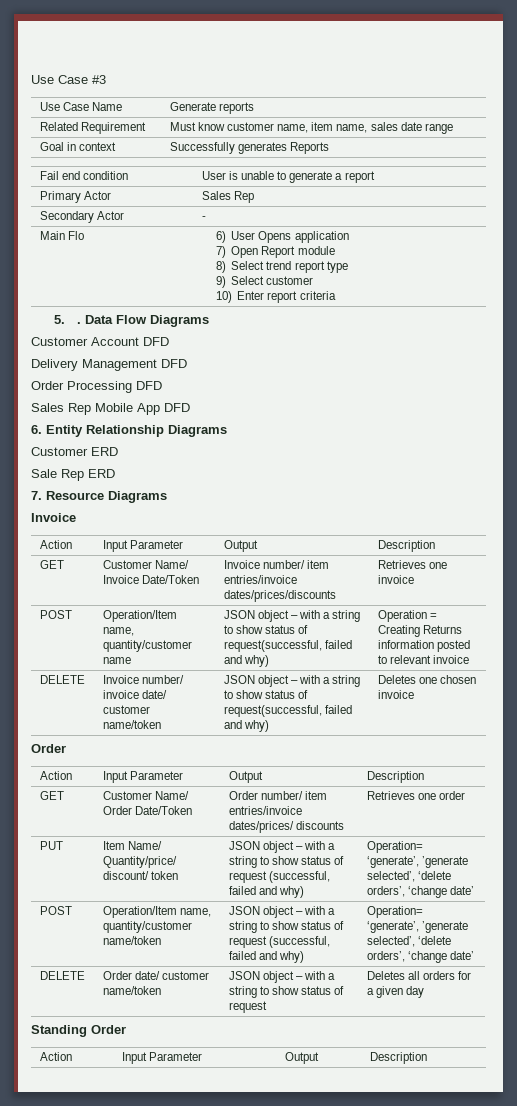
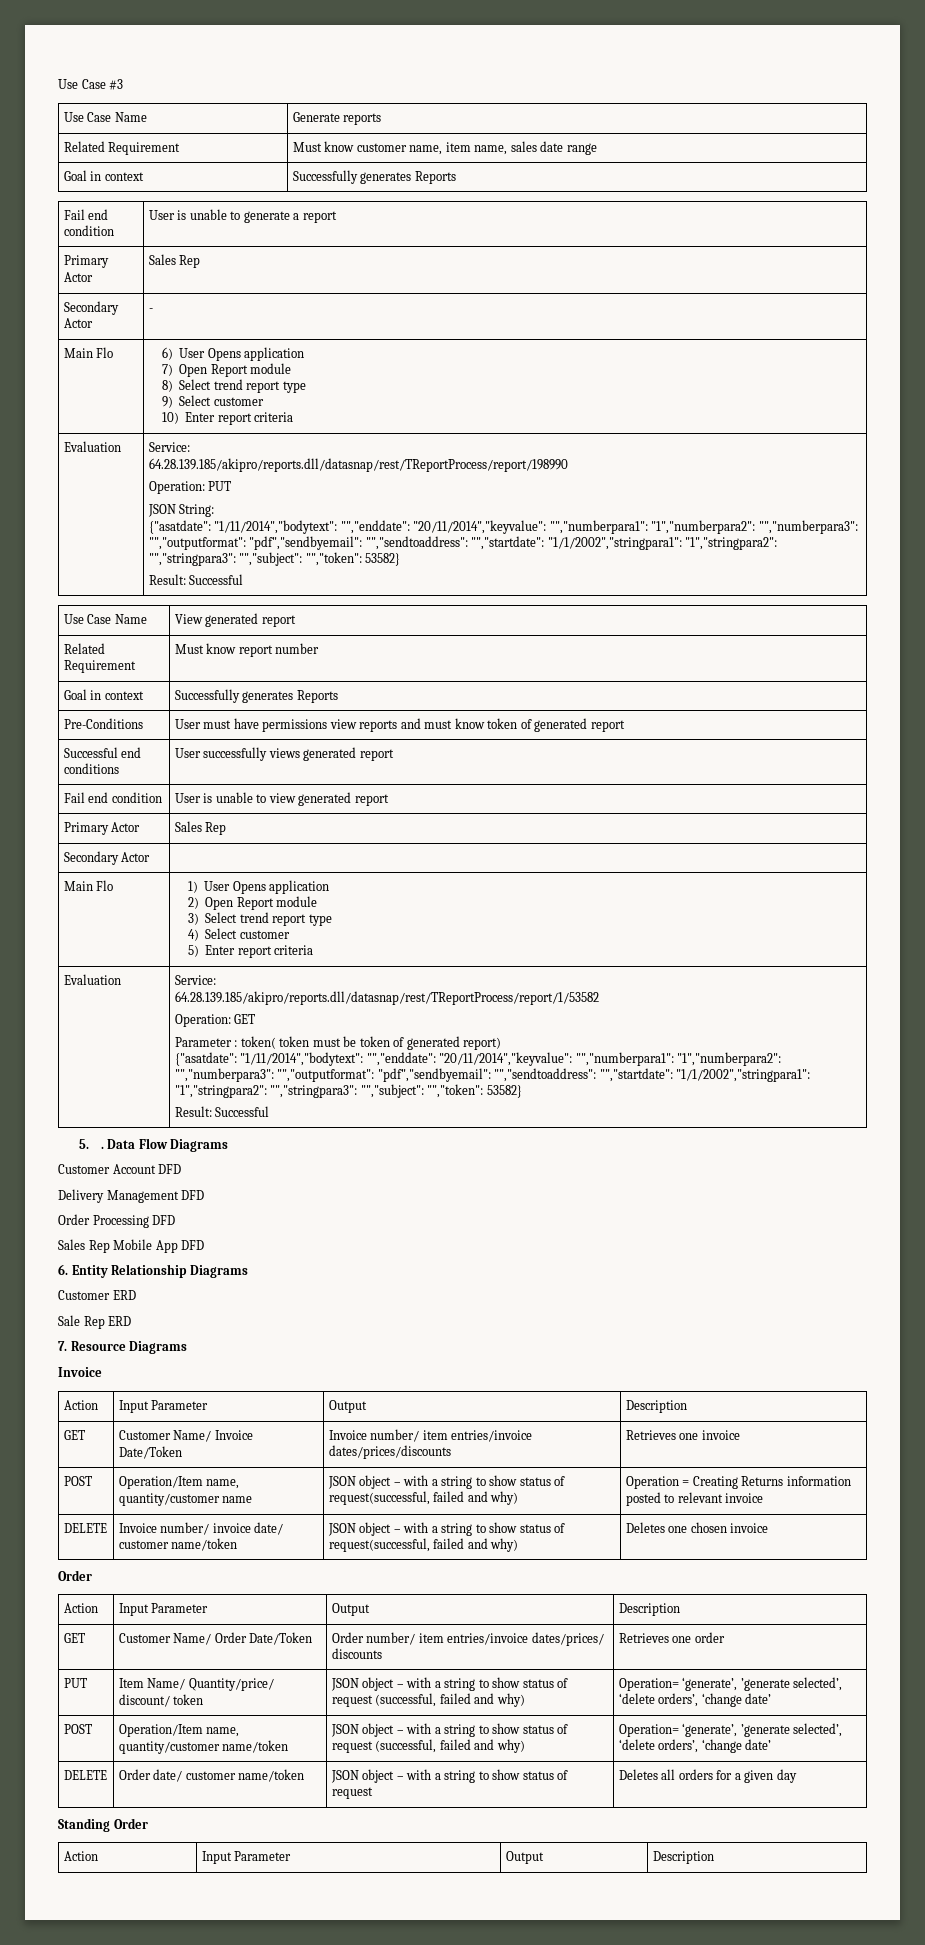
  Main Flo | 6) User Opens application
  7) Open Report module
  8) Select trend report type
  9) Select customer
  10) Enter report criteria
+ Evaluation | Service:
+ 64.28.139.185/akipro/reports.dll/datasnap/rest/TReportProcess/report/198990
+ Operation: PUT
+ JSON String:
+ {"asatdate": "1/11/2014","bodytext": "","enddate": "20/11/2014","keyvalue": "","numberpara1": "1","numberpara2": "","numberpara3": "","outputformat": "pdf","sendbyemail": "","sendtoaddress": "","startdate": "1/1/2002","stringpara1": "1","stringpara2": "","stringpara3": "","subject": "","token": 53582}
+ Result: Successful
+ Use Case Name | View generated report
+ Related Requirement | Must know report number
+ Goal in context | Successfully generates Reports
+ Pre-Conditions | User must have permissions view reports and must know token of generated report
+ Successful end conditions | User successfully views generated report
+ Fail end condition | User is unable to view generated report
+ Primary Actor | Sales Rep
+ Secondary Actor |
+ Main Flo | 1) User Opens application
+ 2) Open Report module
+ 3) Select trend report type
+ 4) Select customer
+ 5) Enter report criteria
+ Evaluation | Service:
+ 64.28.139.185/akipro/reports.dll/datasnap/rest/TReportProcess/report/1/53582
+ Operation: GET
+ Parameter : token( token must be token of generated report)
+ {"asatdate": "1/11/2014","bodytext": "","enddate": "20/11/2014","keyvalue": "","numberpara1": "1","numberpara2": "","numberpara3": "","outputformat": "pdf","sendbyemail": "","sendtoaddress": "","startdate": "1/1/2002","stringpara1": "1","stringpara2": "","stringpara3": "","subject": "","token": 53582}
+ Result: Successful

